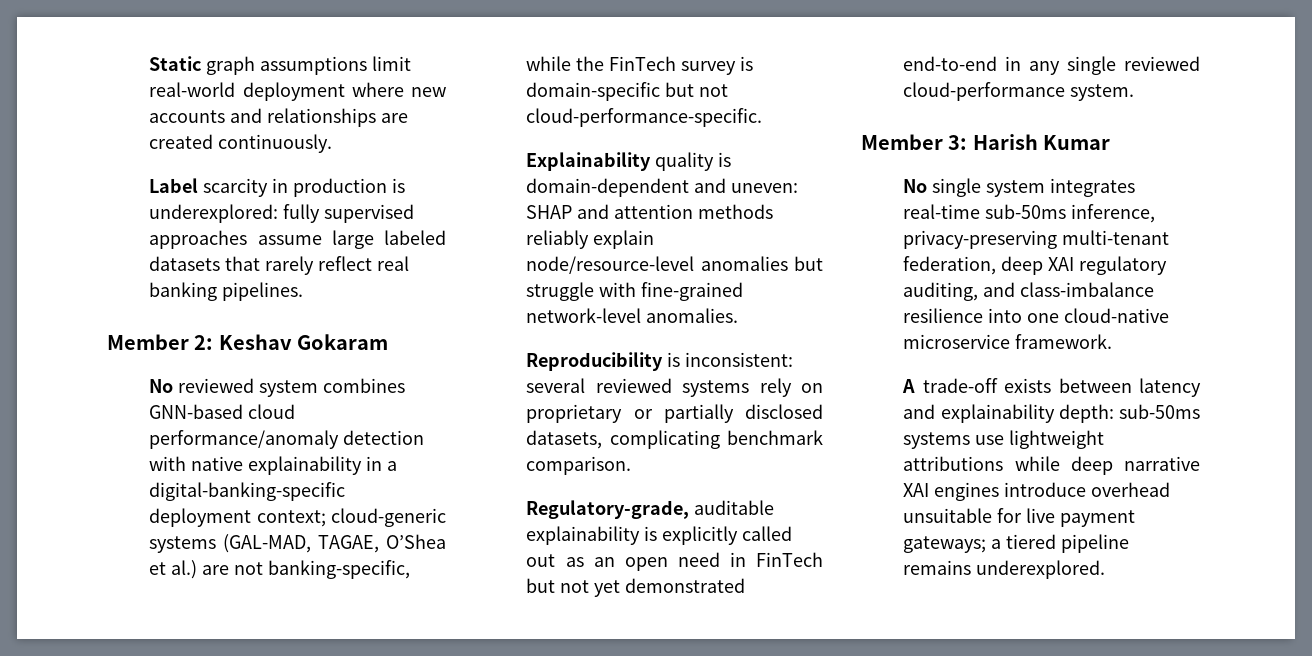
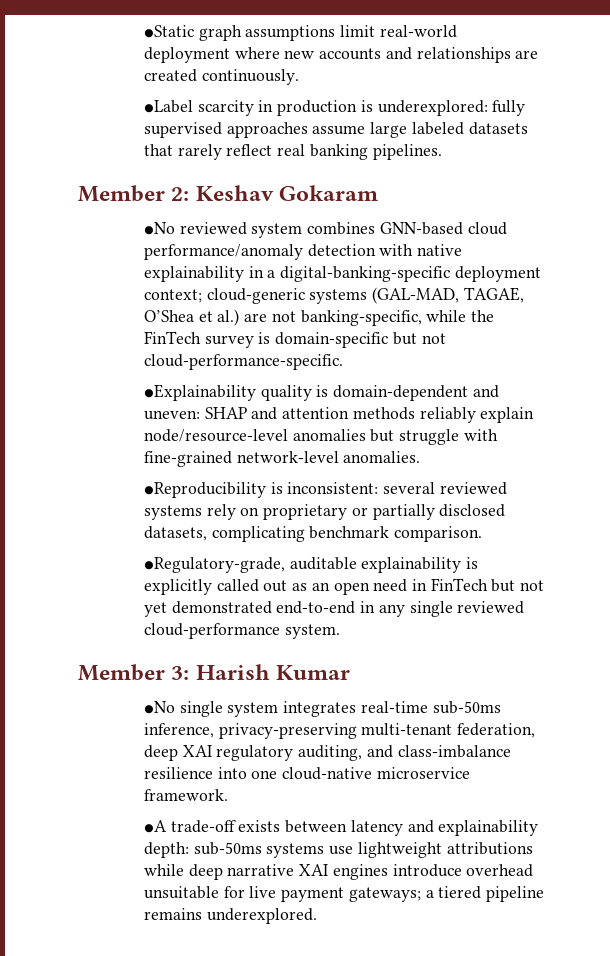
- Static graph assumptions limit real-world deployment where new accounts and relationships are created continuously.
+ ●Static graph assumptions limit real-world deployment where new accounts and relationships are created continuously.
- Label scarcity in production is underexplored: fully supervised approaches assume large labeled datasets that rarely reflect real banking pipelines.
+ ●Label scarcity in production is underexplored: fully supervised approaches assume large labeled datasets that rarely reflect real banking pipelines.
- No reviewed system combines GNN-based cloud performance/anomaly detection with native explainability in a digital-banking-specific deployment context; cloud-generic systems (GAL-MAD, TAGAE, O’Shea et al.) are not banking-specific, while the FinTech survey is domain-specific but not cloud-performance-specific.
+ ●No reviewed system combines GNN-based cloud performance/anomaly detection with native explainability in a digital-banking-specific deployment context; cloud-generic systems (GAL-MAD, TAGAE, O’Shea et al.) are not banking-specific, while the FinTech survey is domain-specific but not cloud-performance-specific.
- Explainability quality is domain-dependent and uneven: SHAP and attention methods reliably explain node/resource-level anomalies but struggle with fine-grained network-level anomalies.
+ ●Explainability quality is domain-dependent and uneven: SHAP and attention methods reliably explain node/resource-level anomalies but struggle with fine-grained network-level anomalies.
- Reproducibility is inconsistent: several reviewed systems rely on proprietary or partially disclosed datasets, complicating benchmark comparison.
+ ●Reproducibility is inconsistent: several reviewed systems rely on proprietary or partially disclosed datasets, complicating benchmark comparison.
- Regulatory-grade, auditable explainability is explicitly called out as an open need in FinTech but not yet demonstrated end-to-end in any single reviewed cloud-performance system.
+ ●Regulatory-grade, auditable explainability is explicitly called out as an open need in FinTech but not yet demonstrated end-to-end in any single reviewed cloud-performance system.
- No single system integrates real-time sub-50ms inference, privacy-preserving multi-tenant federation, deep XAI regulatory auditing, and class-imbalance resilience into one cloud-native microservice framework.
+ ●No single system integrates real-time sub-50ms inference, privacy-preserving multi-tenant federation, deep XAI regulatory auditing, and class-imbalance resilience into one cloud-native microservice framework.
- A trade-off exists between latency and explainability depth: sub-50ms systems use lightweight attributions while deep narrative XAI engines introduce overhead unsuitable for live payment gateways; a tiered pipeline remains underexplored.
+ ●A trade-off exists between latency and explainability depth: sub-50ms systems use lightweight attributions while deep narrative XAI engines introduce overhead unsuitable for live payment gateways; a tiered pipeline remains underexplored.

